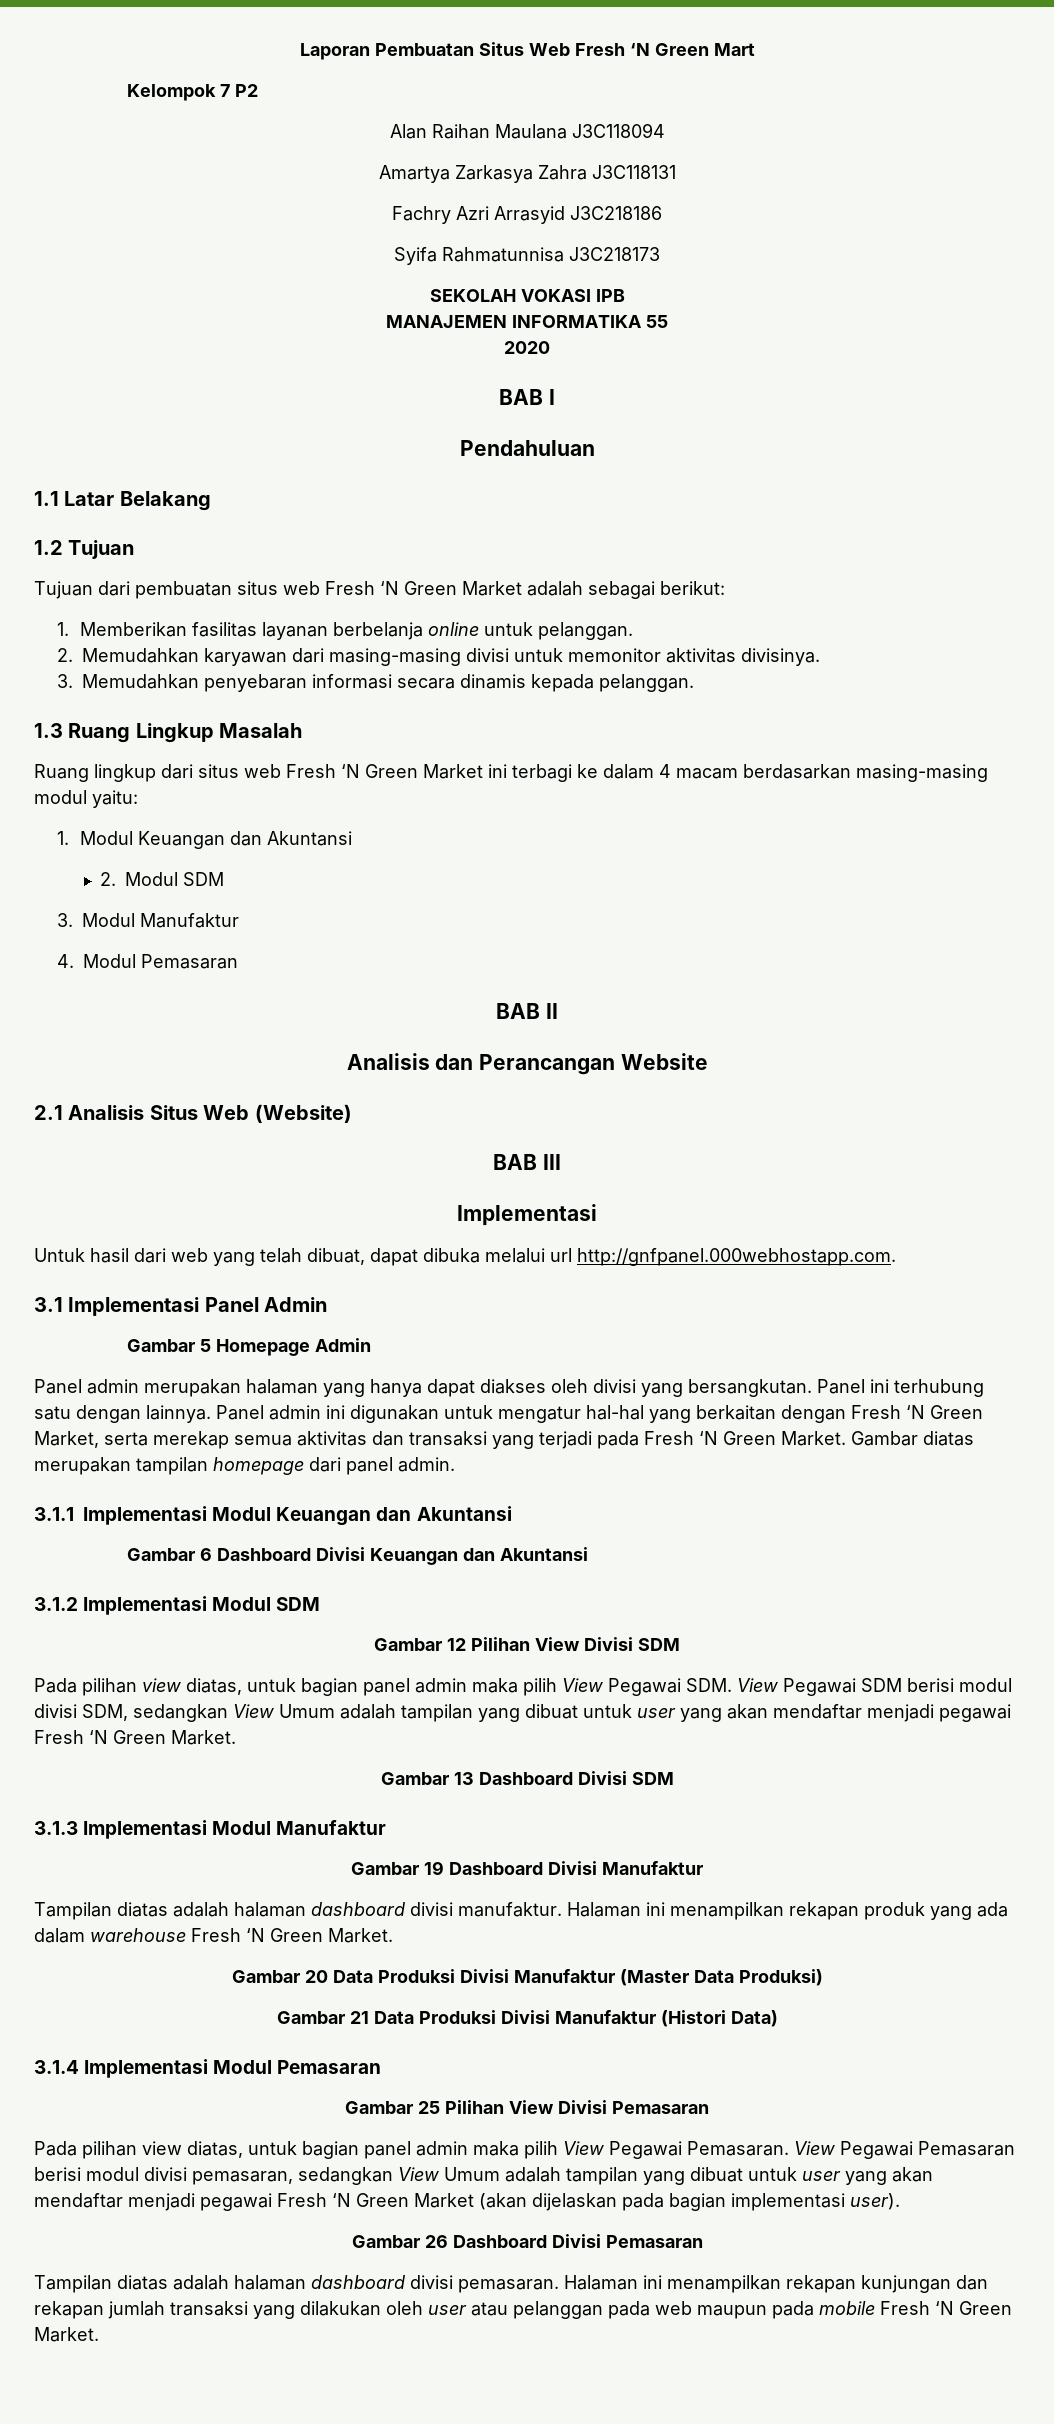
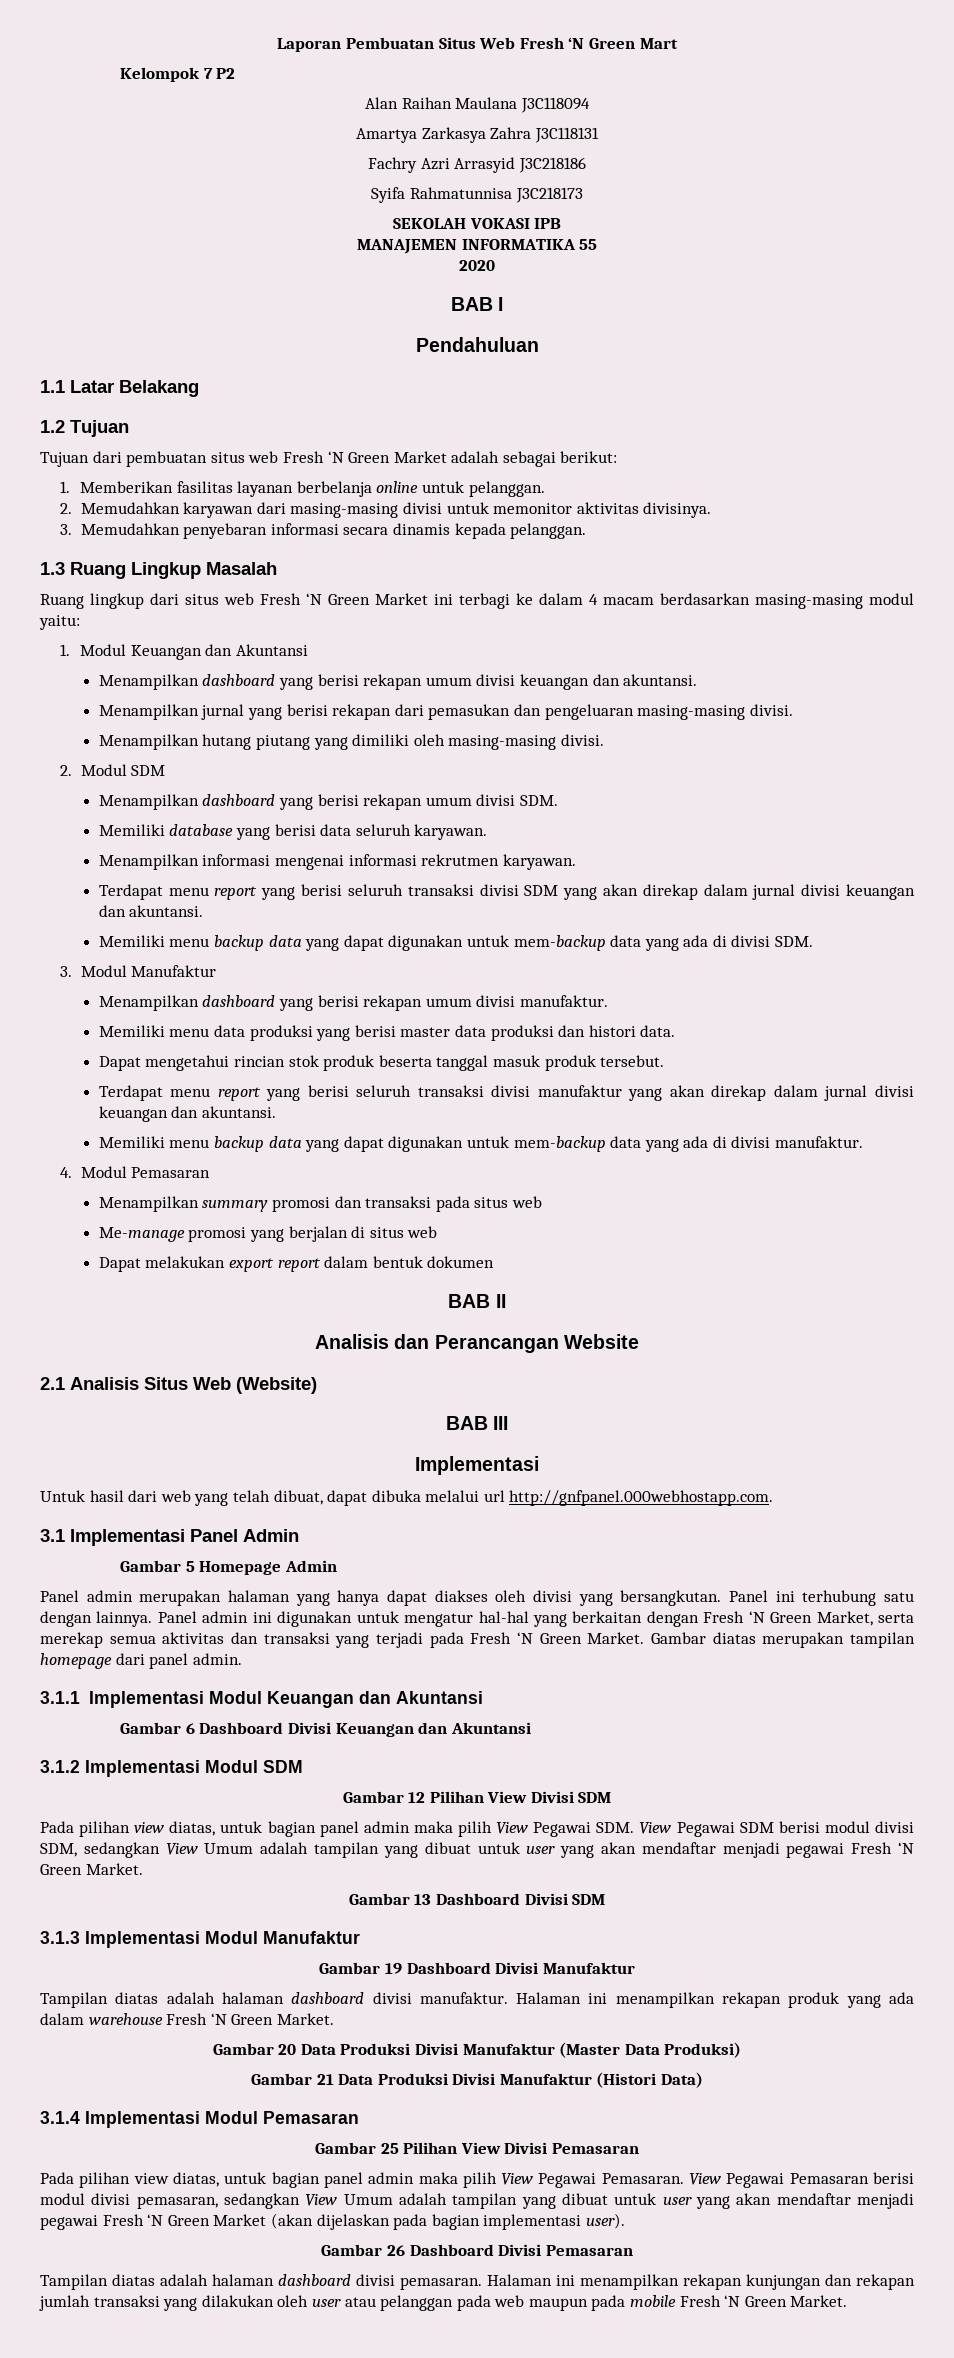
+ Menampilkan dashboard yang berisi rekapan umum divisi keuangan dan akuntansi.
+ Menampilkan jurnal yang berisi rekapan dari pemasukan dan pengeluaran masing-masing divisi.
+ Menampilkan hutang piutang yang dimiliki oleh masing-masing divisi.
  2. Modul SDM
+ Menampilkan dashboard yang berisi rekapan umum divisi SDM.
+ Memiliki database yang berisi data seluruh karyawan.
+ Menampilkan informasi mengenai informasi rekrutmen karyawan.
+ Terdapat menu report yang berisi seluruh transaksi divisi SDM yang akan direkap dalam jurnal divisi keuangan dan akuntansi.
+ Memiliki menu backup data yang dapat digunakan untuk mem-backup data yang ada di divisi SDM.
  3. Modul Manufaktur
+ Menampilkan dashboard yang berisi rekapan umum divisi manufaktur.
+ Memiliki menu data produksi yang berisi master data produksi dan histori data.
+ Dapat mengetahui rincian stok produk beserta tanggal masuk produk tersebut.
+ Terdapat menu report yang berisi seluruh transaksi divisi manufaktur yang akan direkap dalam jurnal divisi keuangan dan akuntansi.
+ Memiliki menu backup data yang dapat digunakan untuk mem-backup data yang ada di divisi manufaktur.
  4. Modul Pemasaran
+ Menampilkan summary promosi dan transaksi pada situs web
+ Me-manage promosi yang berjalan di situs web
+ Dapat melakukan export report dalam bentuk dokumen

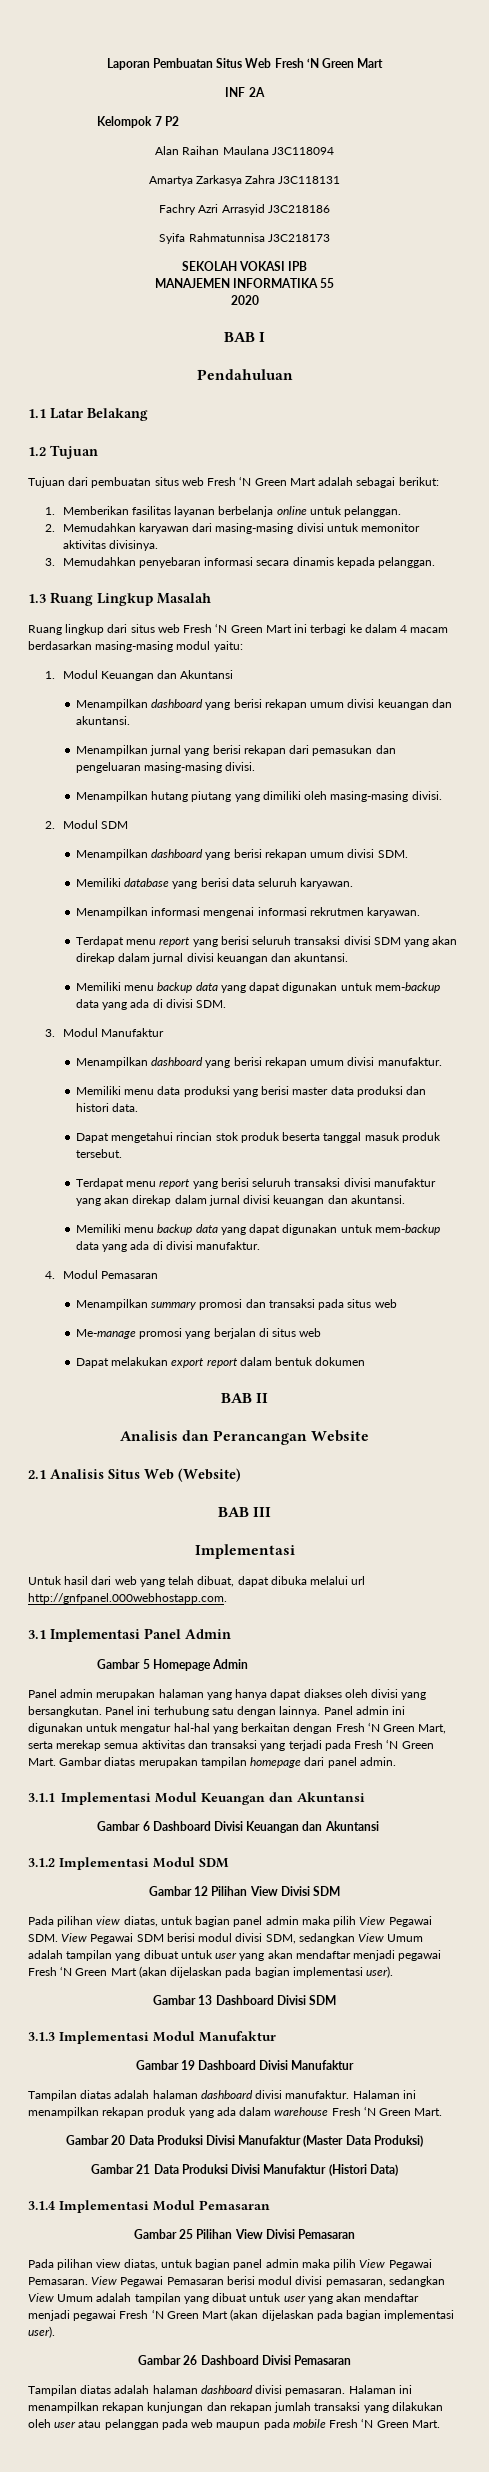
+ INF 2A
- Tujuan dari pembuatan situs web Fresh ‘N Green Market adalah sebagai berikut:
+ Tujuan dari pembuatan situs web Fresh ‘N Green Mart adalah sebagai berikut:
- Ruang lingkup dari situs web Fresh ‘N Green Market ini terbagi ke dalam 4 macam berdasarkan masing-masing modul yaitu:
+ Ruang lingkup dari situs web Fresh ‘N Green Mart ini terbagi ke dalam 4 macam berdasarkan masing-masing modul yaitu:
- Panel admin ini digunakan untuk mengatur hal-hal yang berkaitan dengan Fresh ‘N Green Market, serta merekap semua aktivitas dan transaksi yang terjadi pada Fresh ‘N Green Market.
+ Panel admin ini digunakan untuk mengatur hal-hal yang berkaitan dengan Fresh ‘N Green Mart, serta merekap semua aktivitas dan transaksi yang terjadi pada Fresh ‘N Green Mart.
- Pada pilihan view diatas, untuk bagian panel admin maka pilih View Pegawai SDM. View Pegawai SDM berisi modul divisi SDM, sedangkan View Umum adalah tampilan yang dibuat untuk user yang akan mendaftar menjadi pegawai Fresh ‘N Green Market.
+ Pada pilihan view diatas, untuk bagian panel admin maka pilih View Pegawai SDM. View Pegawai SDM berisi modul divisi SDM, sedangkan View Umum adalah tampilan yang dibuat untuk user yang akan mendaftar menjadi pegawai Fresh ‘N Green Mart (akan dijelaskan pada bagian implementasi user).
- Halaman ini menampilkan rekapan produk yang ada dalam warehouse Fresh ‘N Green Market.
+ Halaman ini menampilkan rekapan produk yang ada dalam warehouse Fresh ‘N Green Mart.
- View Pegawai Pemasaran berisi modul divisi pemasaran, sedangkan View Umum adalah tampilan yang dibuat untuk user yang akan mendaftar menjadi pegawai Fresh ‘N Green Market (akan dijelaskan pada bagian implementasi user).
+ View Pegawai Pemasaran berisi modul divisi pemasaran, sedangkan View Umum adalah tampilan yang dibuat untuk user yang akan mendaftar menjadi pegawai Fresh ‘N Green Mart (akan dijelaskan pada bagian implementasi user).
- Halaman ini menampilkan rekapan kunjungan dan rekapan jumlah transaksi yang dilakukan oleh user atau pelanggan pada web maupun pada mobile Fresh ‘N Green Market.
+ Halaman ini menampilkan rekapan kunjungan dan rekapan jumlah transaksi yang dilakukan oleh user atau pelanggan pada web maupun pada mobile Fresh ‘N Green Mart.

